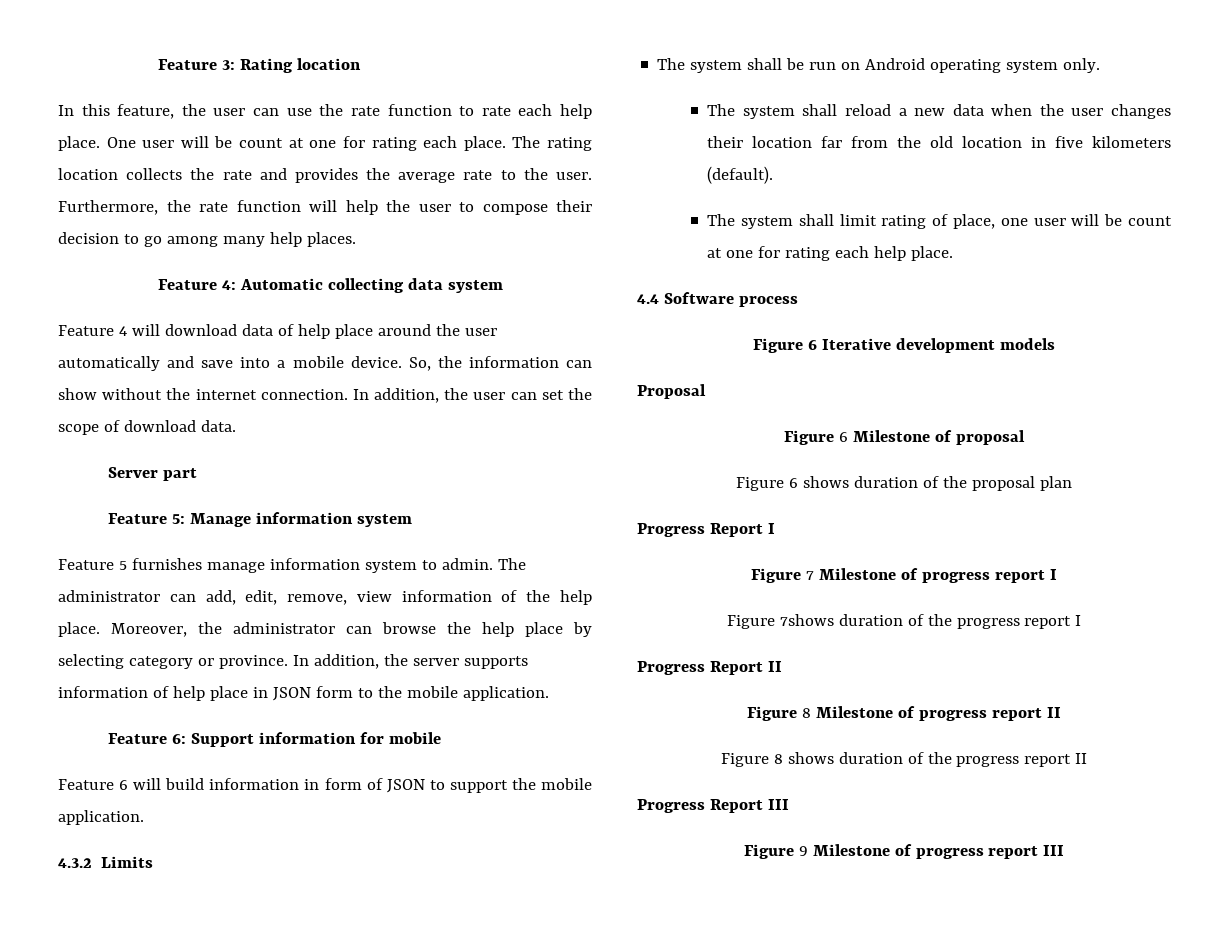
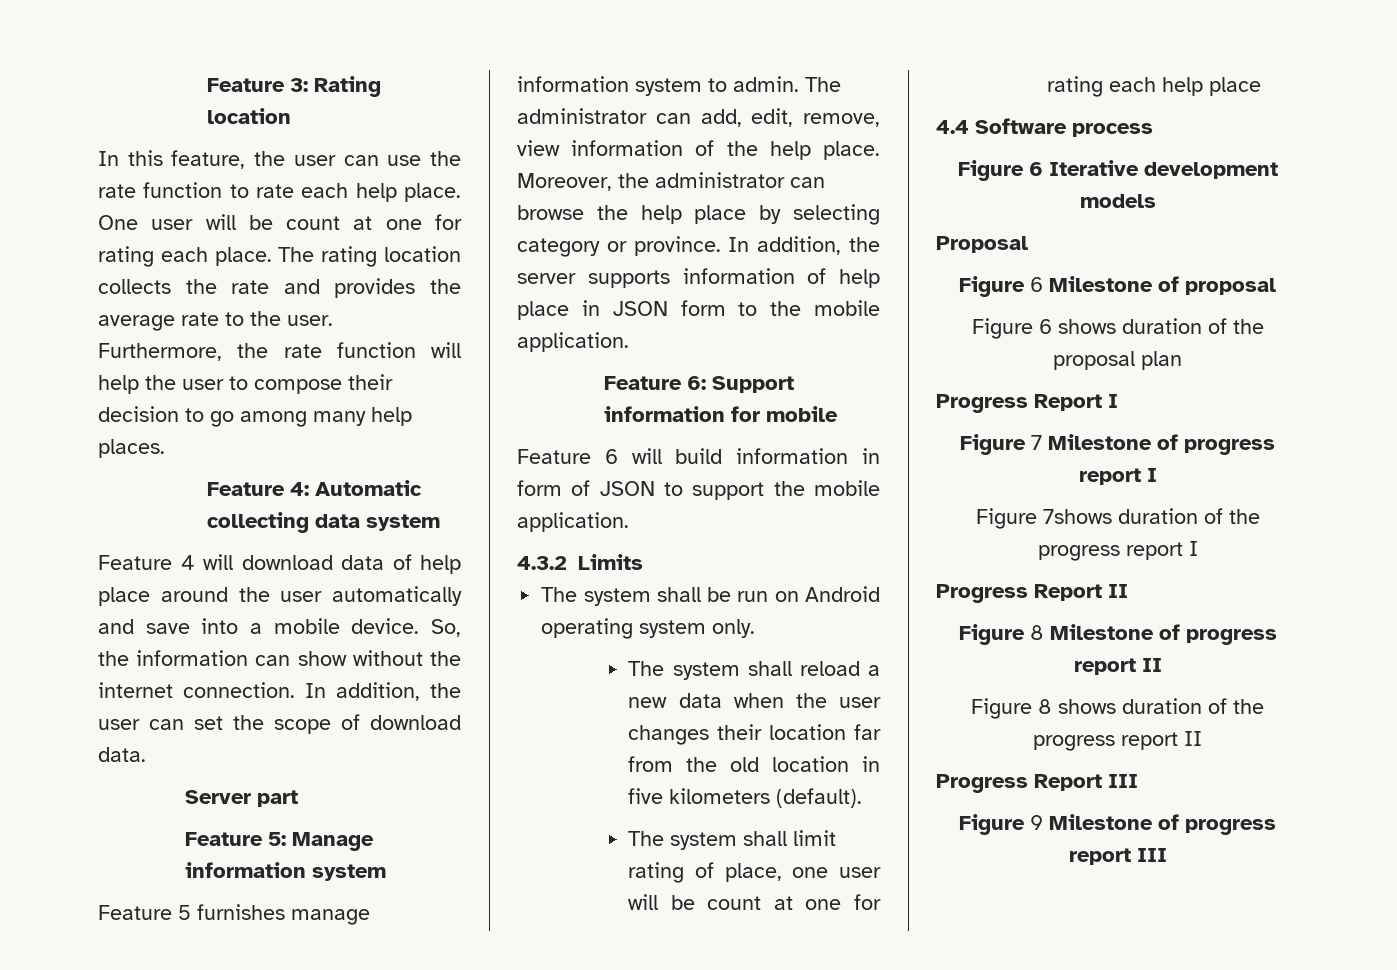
- The system shall limit rating of place, one user will be count at one for rating each help place.
+ The system shall limit rating of place, one user will be count at one for rating each help place

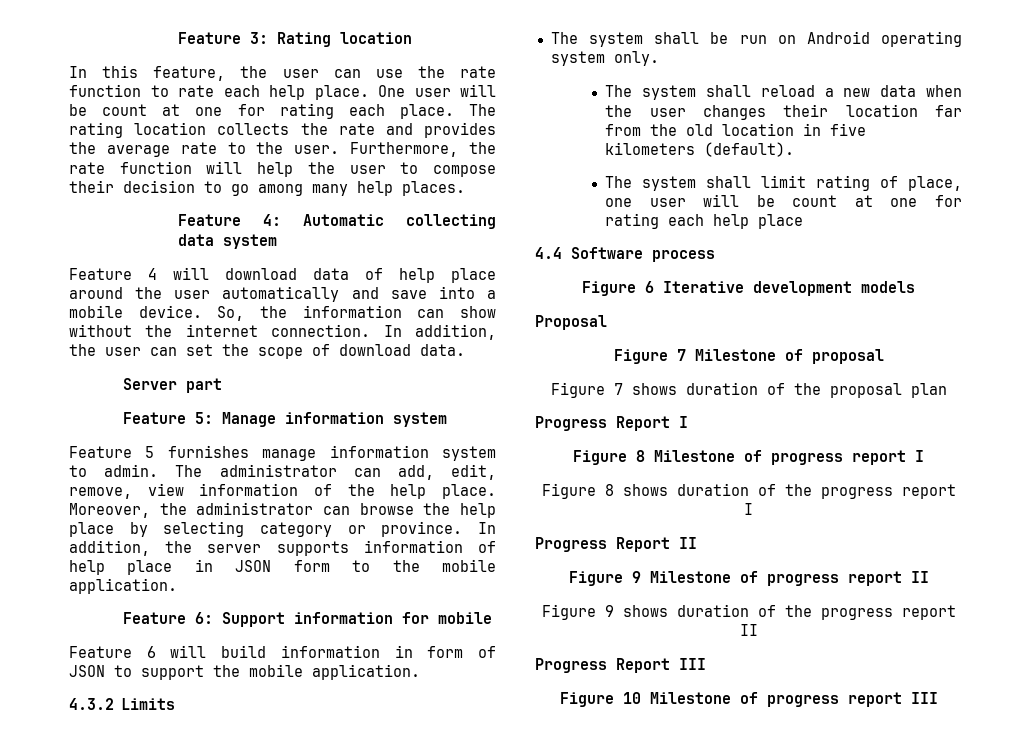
- Figure 6 Milestone of proposal
+ Figure 7 Milestone of proposal
- Figure 6 shows duration of the proposal plan
+ Figure 7 shows duration of the proposal plan
- Figure 7 Milestone of progress report I
+ Figure 8 Milestone of progress report I
- Figure 7shows duration of the progress report I
+ Figure 8 shows duration of the progress report I
- Figure 8 Milestone of progress report II
+ Figure 9 Milestone of progress report II
- Figure 8 shows duration of the progress report II
+ Figure 9 shows duration of the progress report II
- Figure 9 Milestone of progress report III
+ Figure 10 Milestone of progress report III

